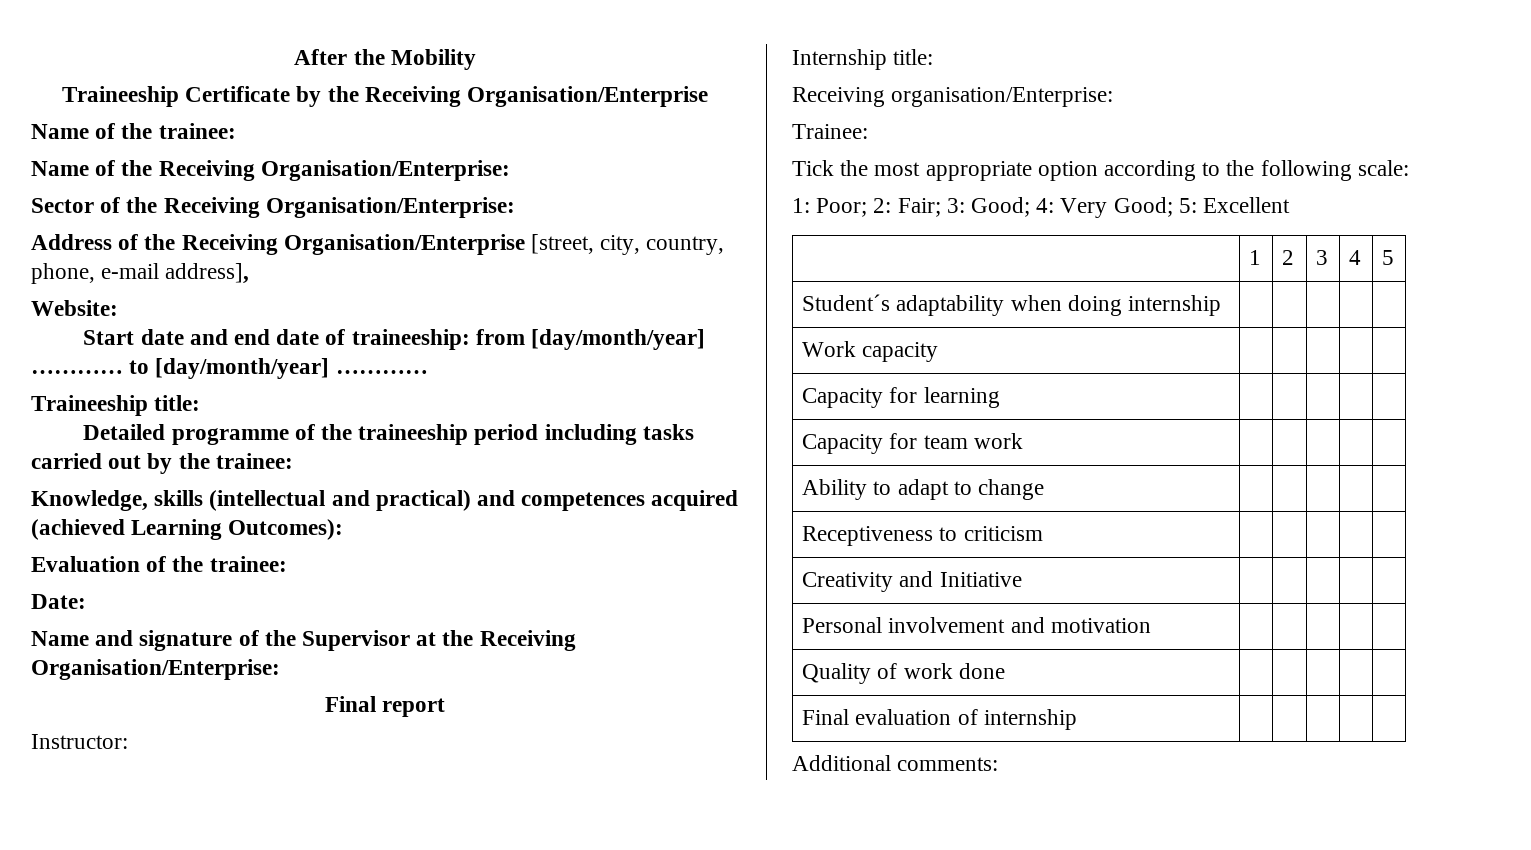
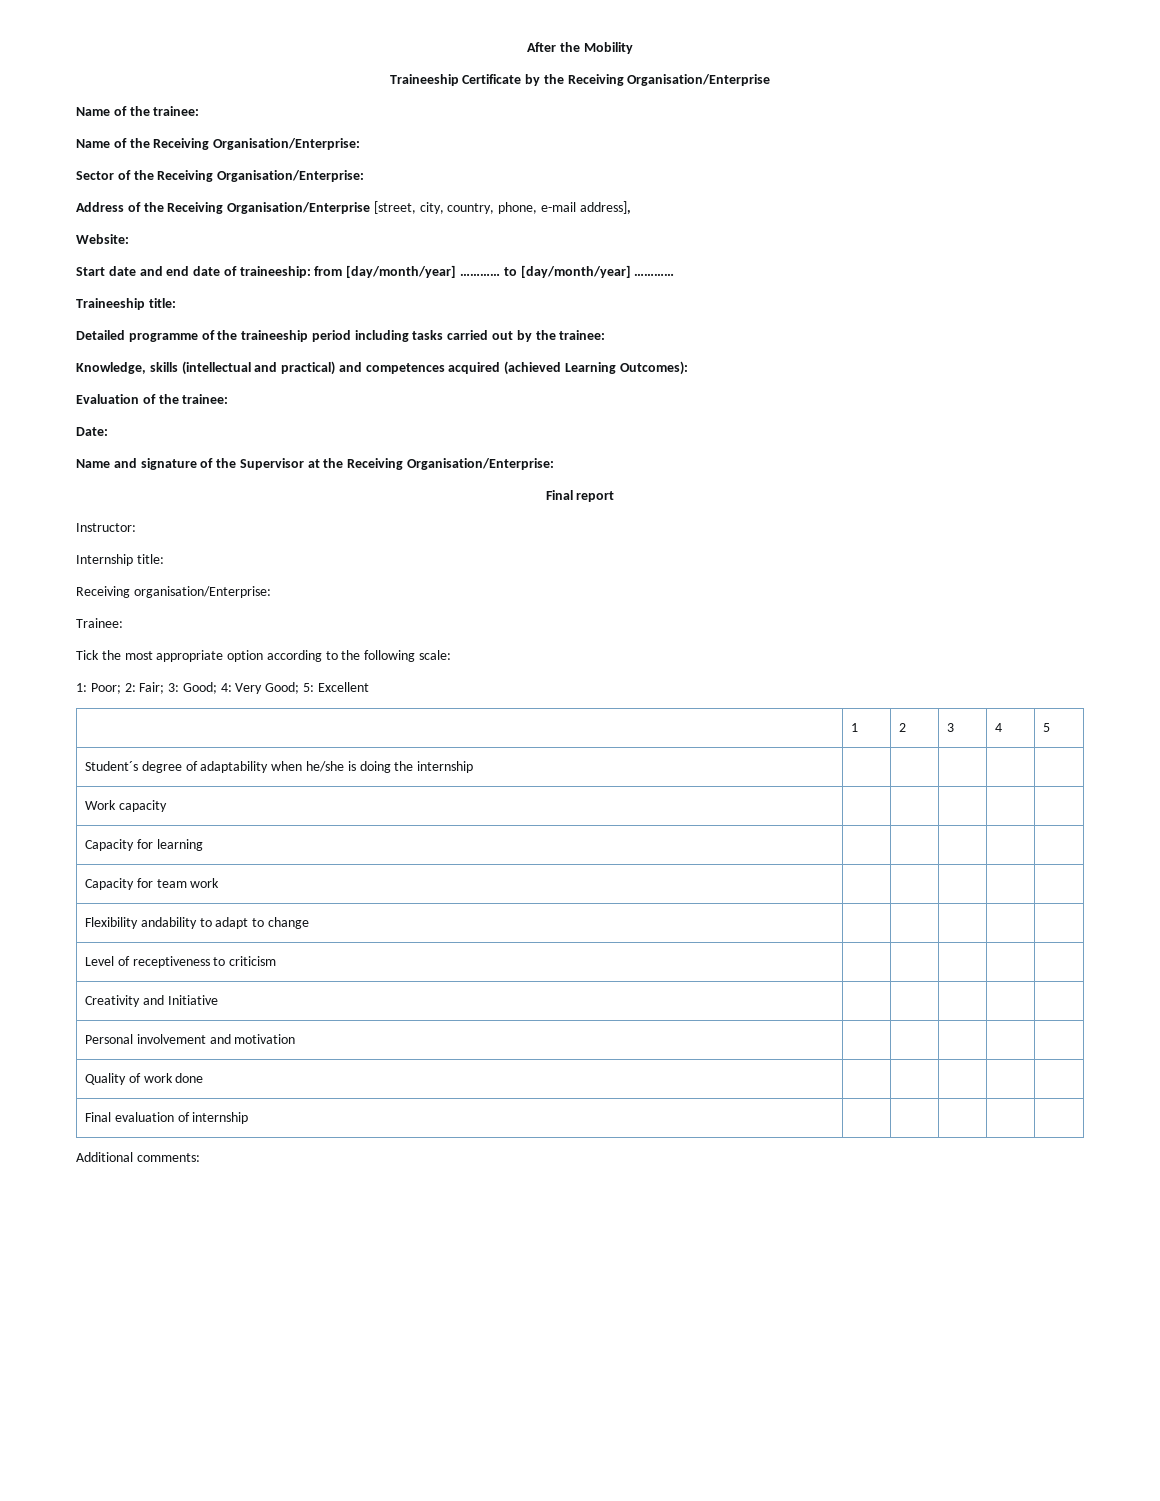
- Student´s adaptability when doing internship | | | | |
+ Student´s degree of adaptability when he/she is doing the internship | | | | |
- Ability to adapt to change | | | | |
+ Flexibility andability to adapt to change | | | | |
- Receptiveness to criticism | | | | |
+ Level of receptiveness to criticism | | | | |

